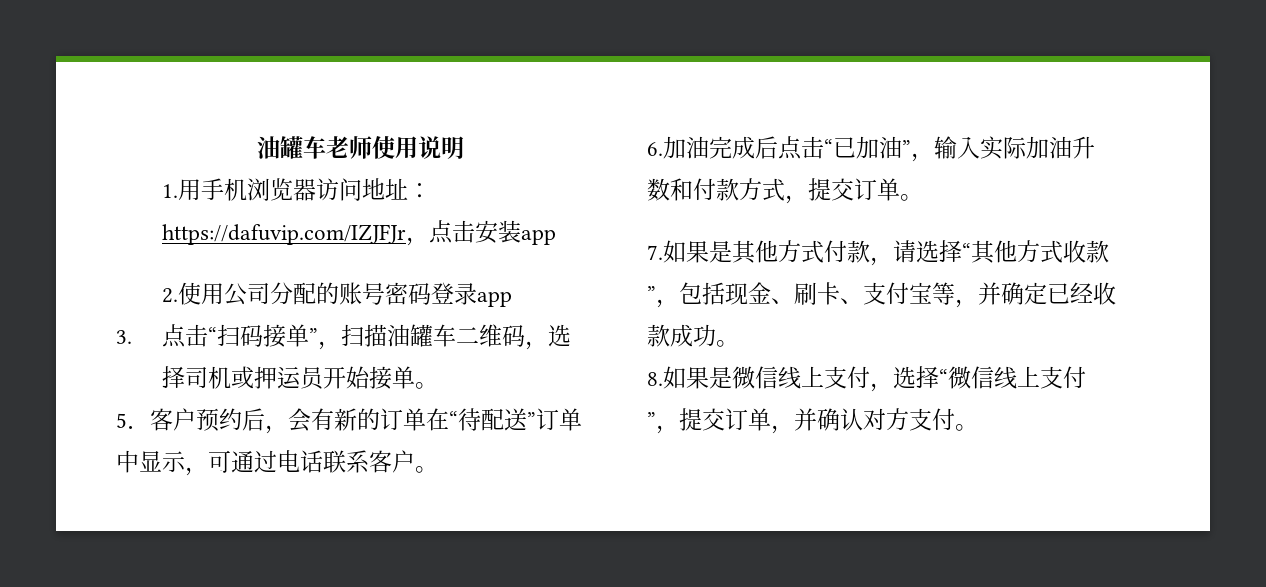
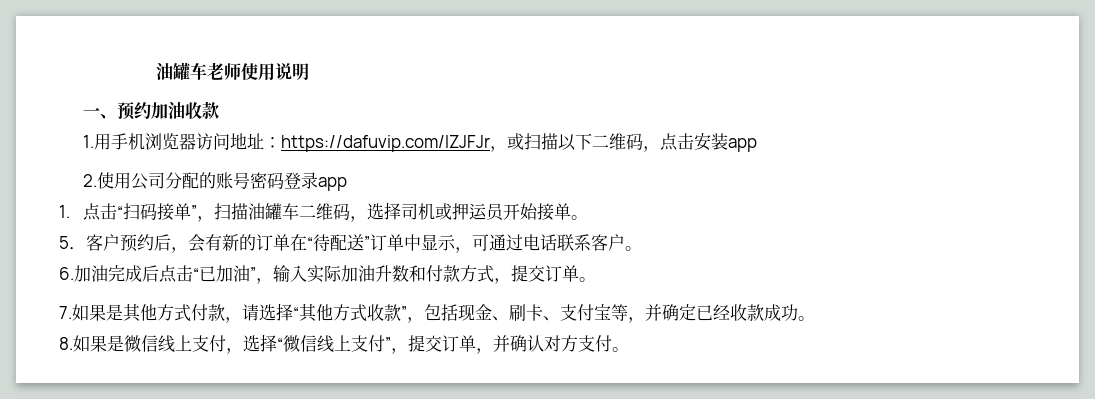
+ 一、预约加油收款
- 1.用手机浏览器访问地址：https://dafuvip.com/IZJFJr，点击安装app
+ 1.用手机浏览器访问地址：https://dafuvip.com/IZJFJr，或扫描以下二维码，点击安装app
- 3.点击“扫码接单”，扫描油罐车二维码，选择司机或押运员开始接单。
+ 1.点击“扫码接单”，扫描油罐车二维码，选择司机或押运员开始接单。

